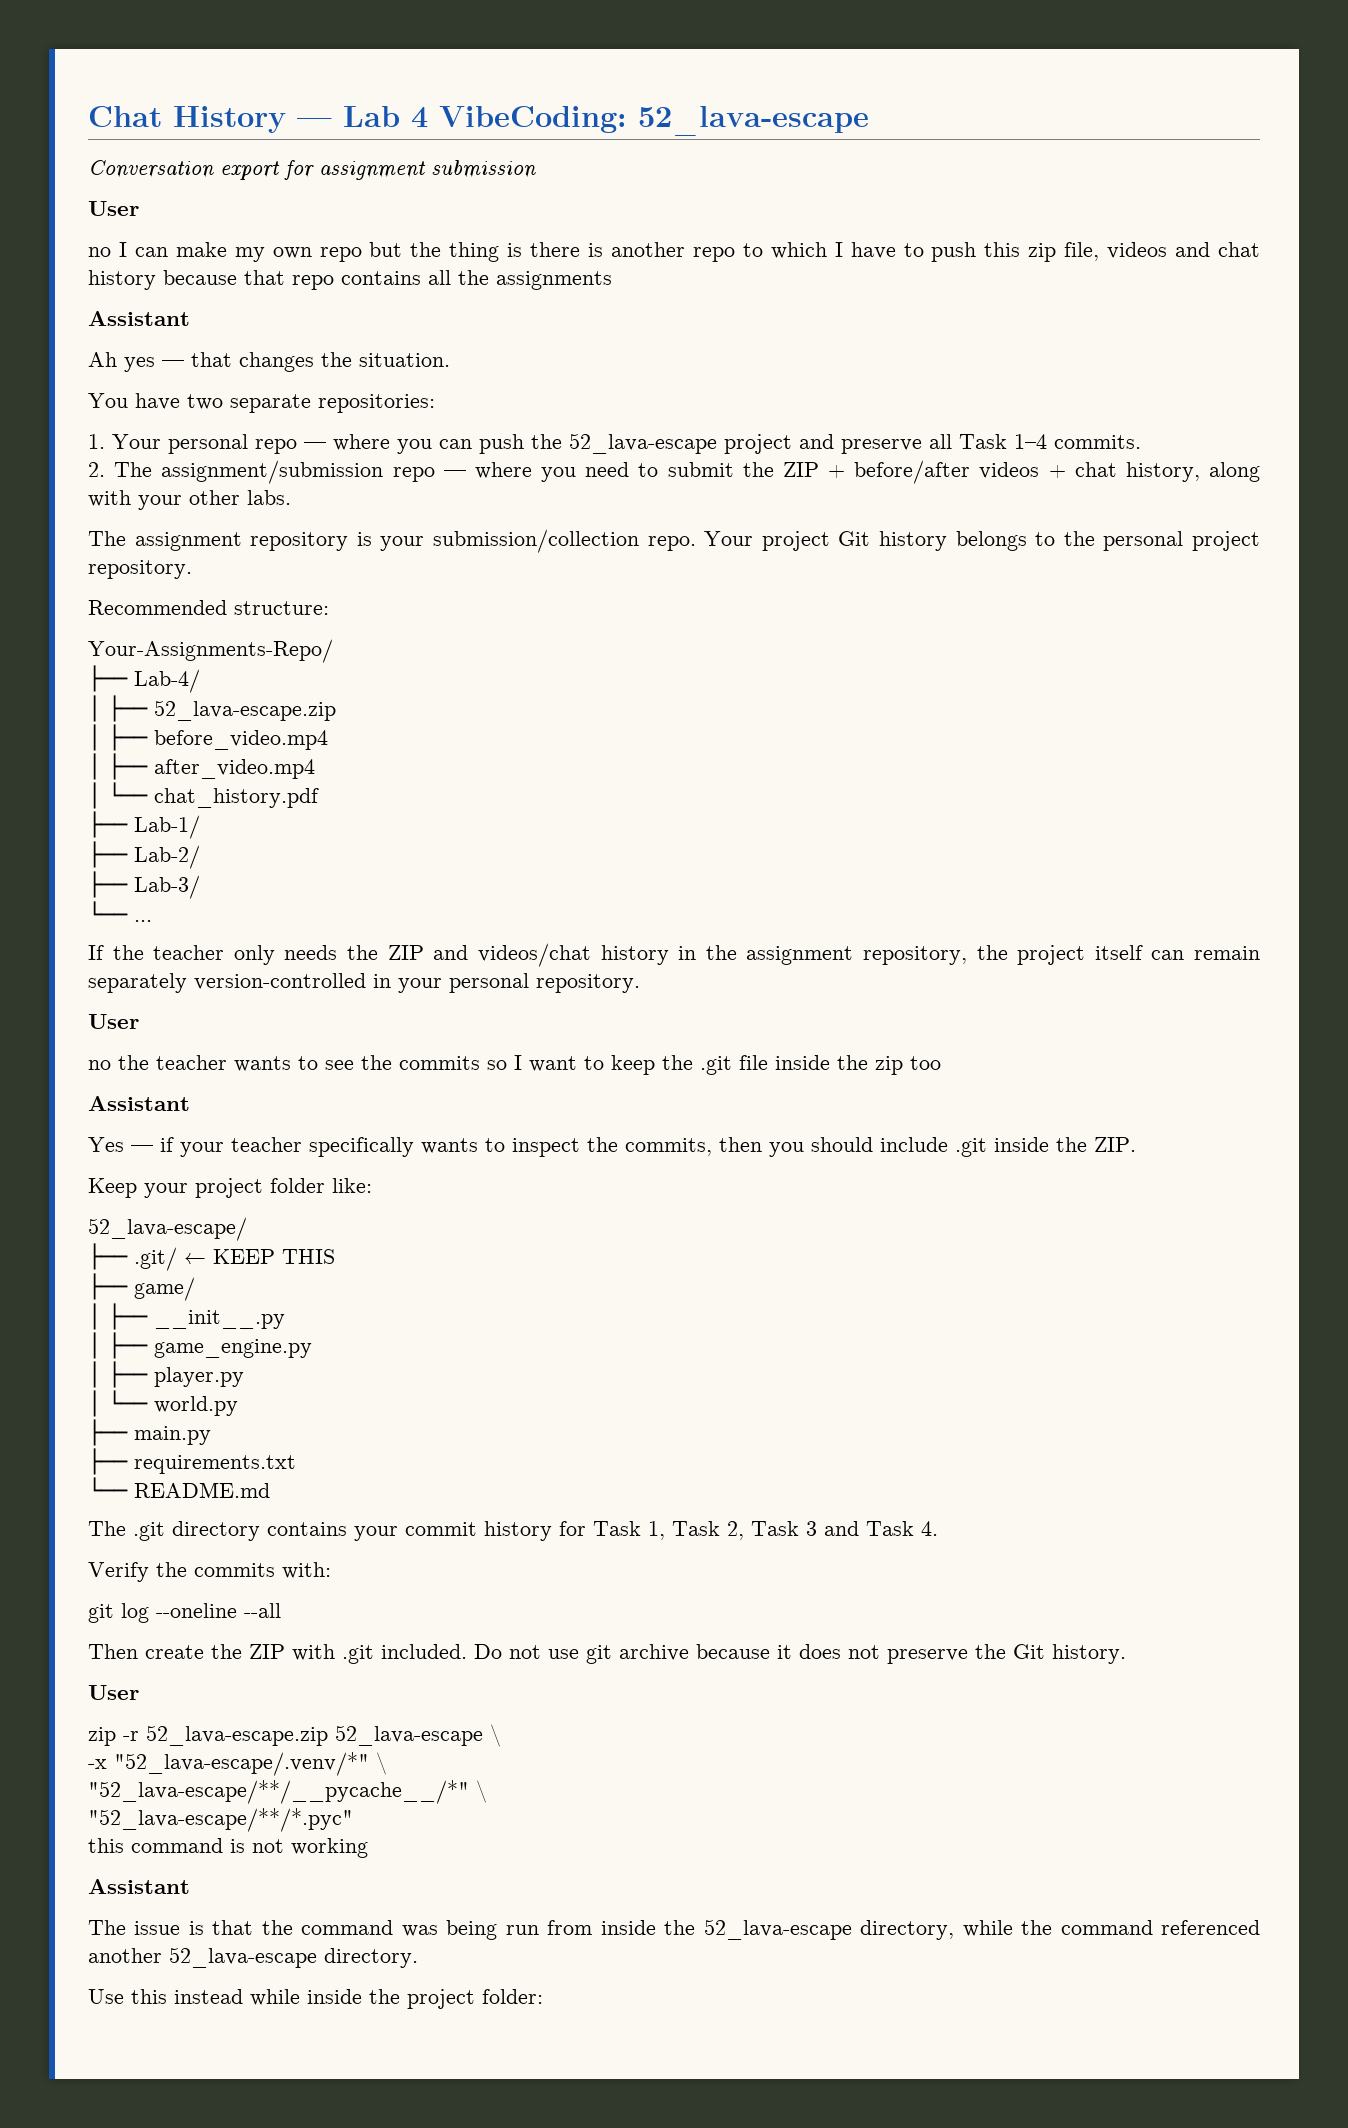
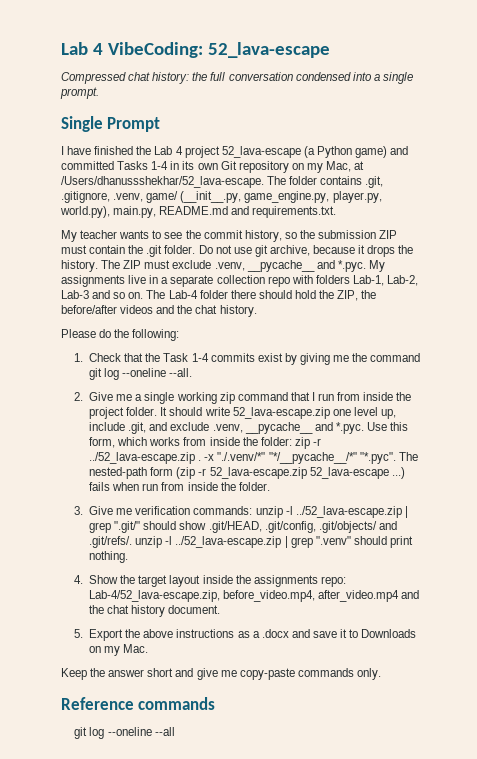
- Chat History — Lab 4 VibeCoding: 52_lava-escape
+ Lab 4 VibeCoding: 52_lava-escape
- Conversation export for assignment submission
- User
- no I can make my own repo but the thing is there is another repo to which I have to push this zip file, videos and chat history because that repo contains all the assignments
- Assistant
- Ah yes — that changes the situation.
- You have two separate repositories:
- 1. Your personal repo — where you can push the 52_lava-escape project and preserve all Task 1–4 commits.
- 2. The assignment/submission repo — where you need to submit the ZIP + before/after videos + chat history, along with your other labs.
- The assignment repository is your submission/collection repo. Your project Git history belongs to the personal project repository.
- Recommended structure:
- Your-Assignments-Repo/
- ├── Lab-4/
- │ ├── 52_lava-escape.zip
- │ ├── before_video.mp4
- │ ├── after_video.mp4
- │ └── chat_history.pdf
- ├── Lab-1/
- ├── Lab-2/
- ├── Lab-3/
- └── ...
- If the teacher only needs the ZIP and videos/chat history in the assignment repository, the project itself can remain separately version-controlled in your personal repository.
- User
- no the teacher wants to see the commits so I want to keep the .git file inside the zip too
- Assistant
- Yes — if your teacher specifically wants to inspect the commits, then you should include .git inside the ZIP.
- Keep your project folder like:
- 52_lava-escape/
- ├── .git/ ← KEEP THIS
- ├── game/
- │ ├── __init__.py
- │ ├── game_engine.py
- │ ├── player.py
- │ └── world.py
- ├── main.py
- ├── requirements.txt
- └── README.md
- The .git directory contains your commit history for Task 1, Task 2, Task 3 and Task 4.
- Verify the commits with:
+ Compressed chat history: the full conversation condensed into a single prompt.
+ Single Prompt
+ I have finished the Lab 4 project 52_lava-escape (a Python game) and committed Tasks 1-4 in its own Git repository on my Mac, at /Users/dhanussshekhar/52_lava-escape. The folder contains .git, .gitignore, .venv, game/ (__init__.py, game_engine.py, player.py, world.py), main.py, README.md and requirements.txt.
+ My teacher wants to see the commit history, so the submission ZIP must contain the .git folder. Do not use git archive, because it drops the history. The ZIP must exclude .venv, __pycache__ and *.pyc. My assignments live in a separate collection repo with folders Lab-1, Lab-2, Lab-3 and so on. The Lab-4 folder there should hold the ZIP, the before/after videos and the chat history.
+ Please do the following:
+ 1. Check that the Task 1-4 commits exist by giving me the command git log --oneline --all.
+ 2. Give me a single working zip command that I run from inside the project folder. It should write 52_lava-escape.zip one level up, include .git, and exclude .venv, __pycache__ and *.pyc. Use this form, which works from inside the folder: zip -r ../52_lava-escape.zip . -x "./.venv/*" "*/__pycache__/*" "*.pyc". The nested-path form (zip -r 52_lava-escape.zip 52_lava-escape ...) fails when run from inside the folder.
+ 3. Give me verification commands: unzip -l ../52_lava-escape.zip | grep ".git/" should show .git/HEAD, .git/config, .git/objects/ and .git/refs/. unzip -l ../52_lava-escape.zip | grep ".venv" should print nothing.
+ 4. Show the target layout inside the assignments repo: Lab-4/52_lava-escape.zip, before_video.mp4, after_video.mp4 and the chat history document.
+ 5. Export the above instructions as a .docx and save it to Downloads on my Mac.
+ Keep the answer short and give me copy-paste commands only.
+ Reference commands
  git log --oneline --all
- Then create the ZIP with .git included. Do not use git archive because it does not preserve the Git history.
- User
- zip -r 52_lava-escape.zip 52_lava-escape \
- -x "52_lava-escape/.venv/*" \
- "52_lava-escape/**/__pycache__/*" \
- "52_lava-escape/**/*.pyc"
- this command is not working
- Assistant
- The issue is that the command was being run from inside the 52_lava-escape directory, while the command referenced another 52_lava-escape directory.
- Use this instead while inside the project folder:

